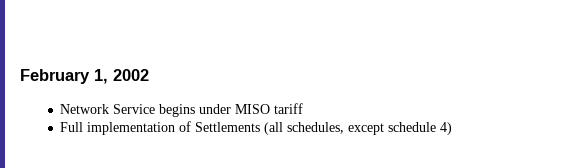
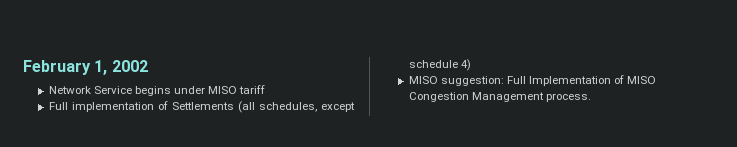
+ MISO suggestion: Full Implementation of MISO Congestion Management process.

